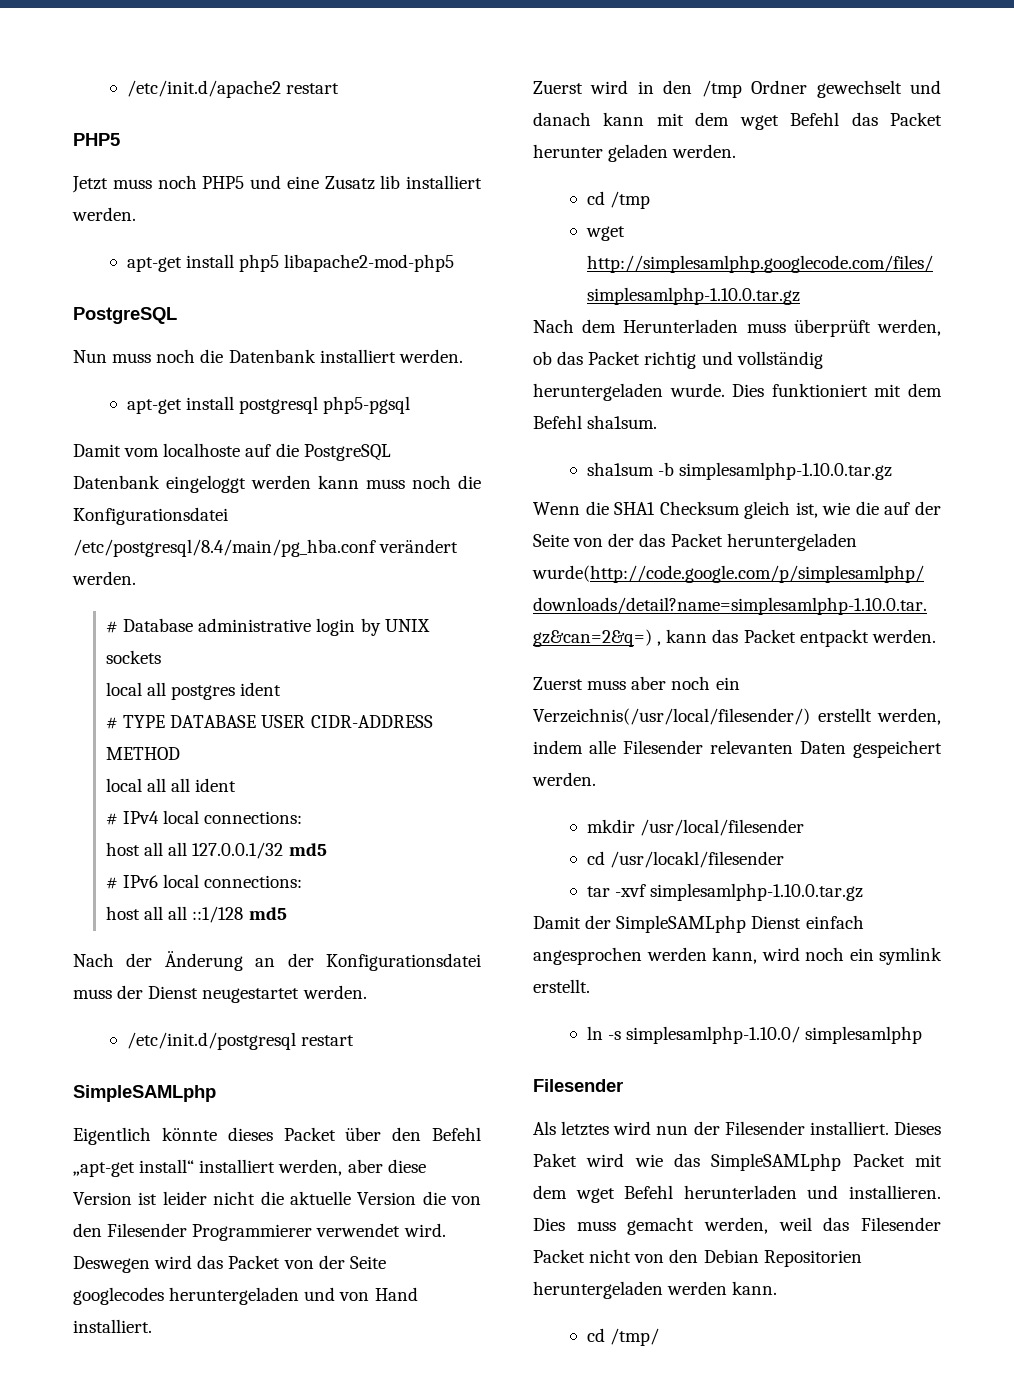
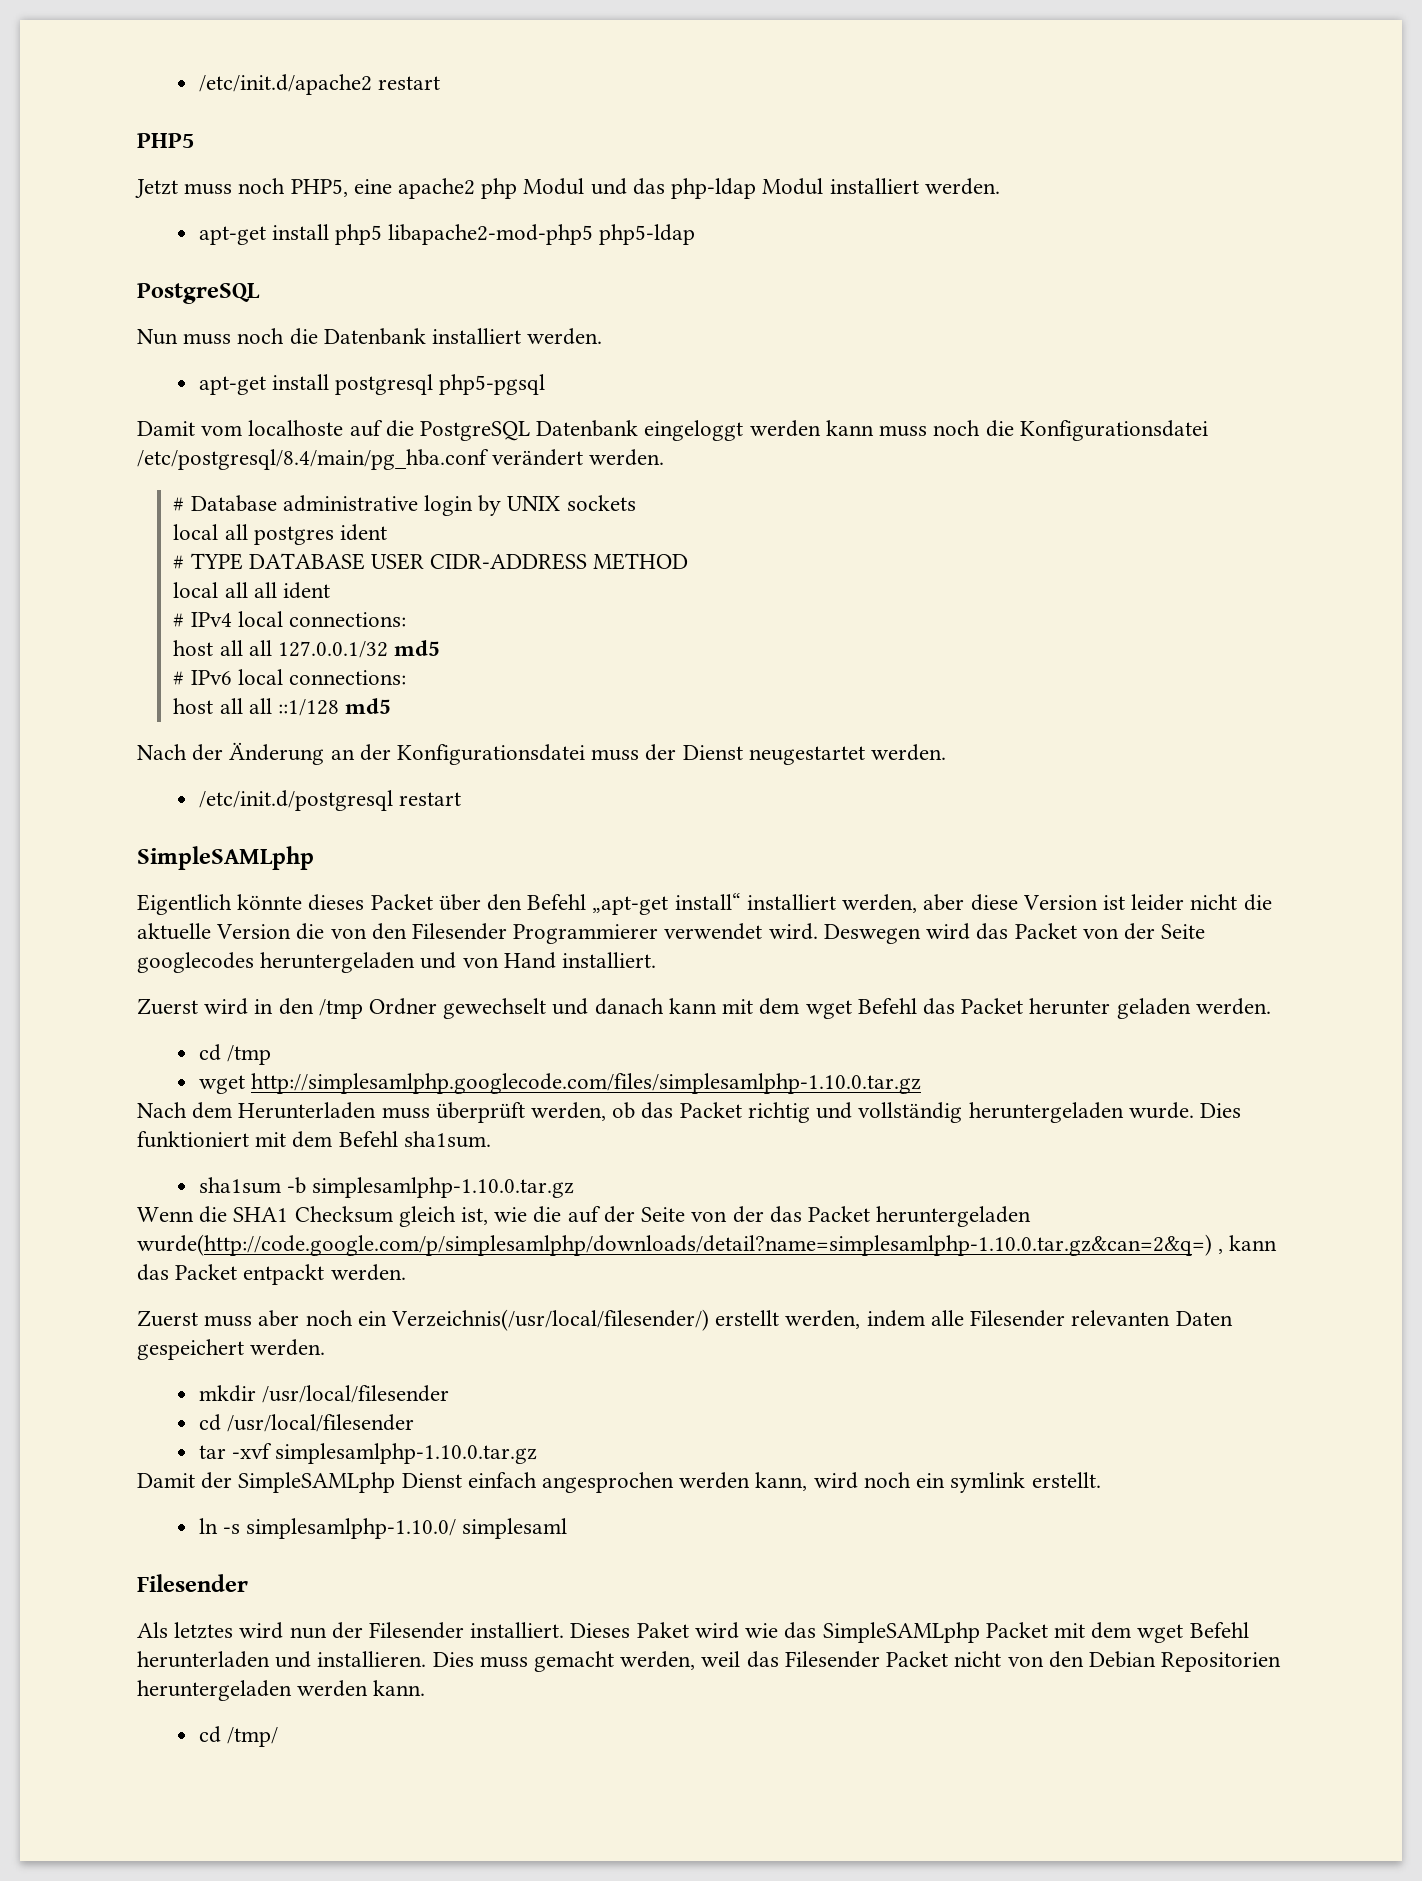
- Jetzt muss noch PHP5 und eine Zusatz lib installiert werden.
+ Jetzt muss noch PHP5, eine apache2 php Modul und das php-ldap Modul installiert werden.
- apt-get install php5 libapache2-mod-php5
+ apt-get install php5 libapache2-mod-php5 php5-ldap
- cd /usr/locakl/filesender
+ cd /usr/local/filesender
- ln -s simplesamlphp-1.10.0/ simplesamlphp
+ ln -s simplesamlphp-1.10.0/ simplesaml

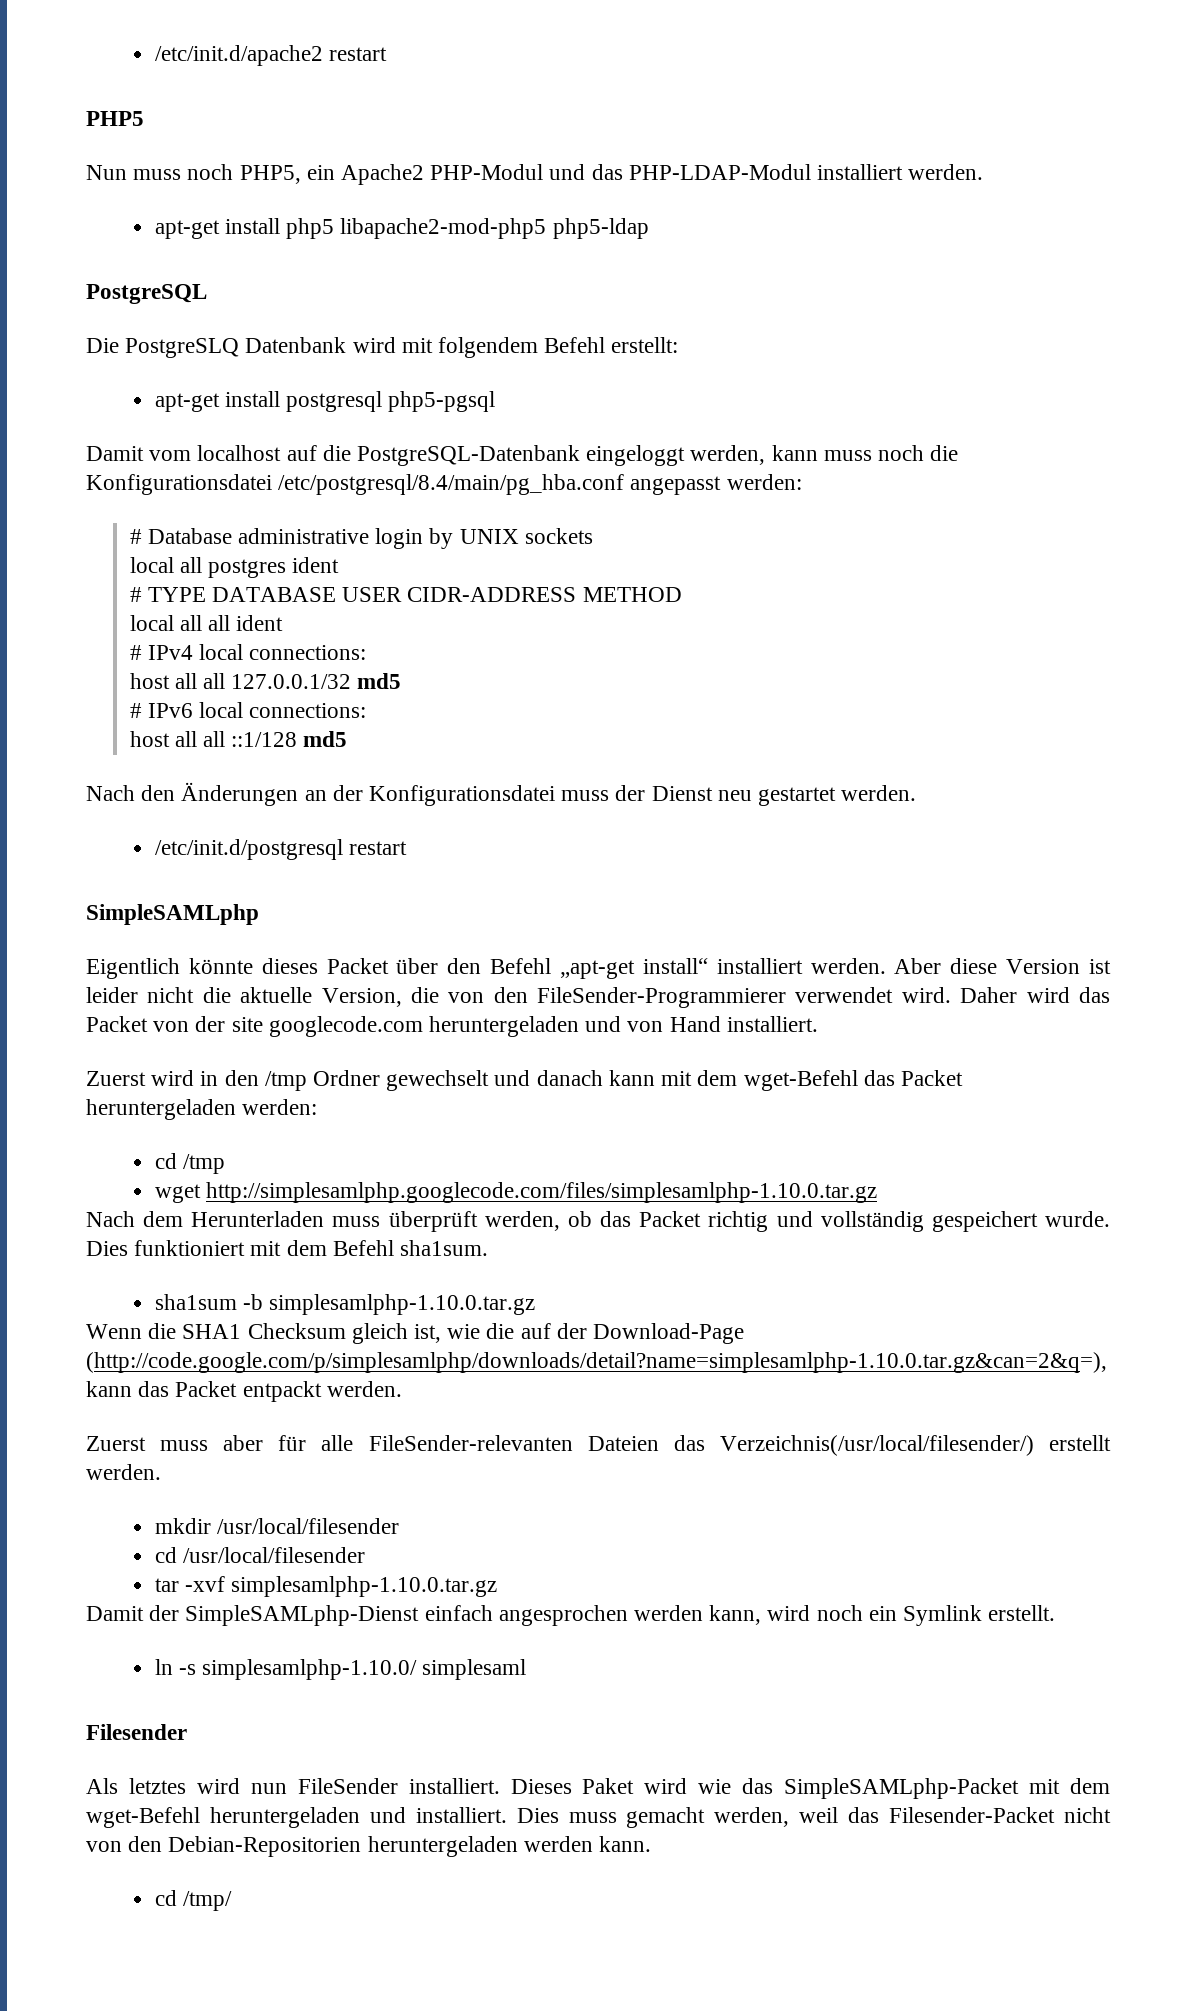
- Jetzt muss noch PHP5, eine apache2 php Modul und das php-ldap Modul installiert werden.
+ Nun muss noch PHP5, ein Apache2 PHP-Modul und das PHP-LDAP-Modul installiert werden.
- Nun muss noch die Datenbank installiert werden.
+ Die PostgreSLQ Datenbank wird mit folgendem Befehl erstellt:
- Damit vom localhoste auf die PostgreSQL Datenbank eingeloggt werden kann muss noch die Konfigurationsdatei /etc/postgresql/8.4/main/pg_hba.conf verändert werden.
+ Damit vom localhost auf die PostgreSQL-Datenbank eingeloggt werden, kann muss noch die Konfigurationsdatei /etc/postgresql/8.4/main/pg_hba.conf angepasst werden:
- Nach der Änderung an der Konfigurationsdatei muss der Dienst neugestartet werden.
+ Nach den Änderungen an der Konfigurationsdatei muss der Dienst neu gestartet werden.
- Eigentlich könnte dieses Packet über den Befehl „apt-get install“ installiert werden, aber diese Version ist leider nicht die aktuelle Version die von den Filesender Programmierer verwendet wird.
+ Eigentlich könnte dieses Packet über den Befehl „apt-get install“ installiert werden. Aber diese Version ist leider nicht die aktuelle Version, die von den FileSender-Programmierer verwendet wird.
- Deswegen wird das Packet von der Seite googlecodes heruntergeladen und von Hand installiert.
+ Daher wird das Packet von der site googlecode.com heruntergeladen und von Hand installiert.
- Zuerst wird in den /tmp Ordner gewechselt und danach kann mit dem wget Befehl das Packet herunter geladen werden.
+ Zuerst wird in den /tmp Ordner gewechselt und danach kann mit dem wget-Befehl das Packet heruntergeladen werden:
- Nach dem Herunterladen muss überprüft werden, ob das Packet richtig und vollständig heruntergeladen wurde.
+ Nach dem Herunterladen muss überprüft werden, ob das Packet richtig und vollständig gespeichert wurde.
- Wenn die SHA1 Checksum gleich ist, wie die auf der Seite von der das Packet heruntergeladen wurde(http://code.google.com/p/simplesamlphp/downloads/detail?name=simplesamlphp-1.10.0.tar.gz&can=2&q=) , kann das Packet entpackt werden.
+ Wenn die SHA1 Checksum gleich ist, wie die auf der Download-Page (http://code.google.com/p/simplesamlphp/downloads/detail?name=simplesamlphp-1.10.0.tar.gz&can=2&q=), kann das Packet entpackt werden.
- Zuerst muss aber noch ein Verzeichnis(/usr/local/filesender/) erstellt werden, indem alle Filesender relevanten Daten gespeichert werden.
+ Zuerst muss aber für alle FileSender-relevanten Dateien das Verzeichnis(/usr/local/filesender/) erstellt werden.
- Damit der SimpleSAMLphp Dienst einfach angesprochen werden kann, wird noch ein symlink erstellt.
+ Damit der SimpleSAMLphp-Dienst einfach angesprochen werden kann, wird noch ein Symlink erstellt.
- Als letztes wird nun der Filesender installiert.
+ Als letztes wird nun FileSender installiert.
- Dieses Paket wird wie das SimpleSAMLphp Packet mit dem wget Befehl herunterladen und installieren.
+ Dieses Paket wird wie das SimpleSAMLphp-Packet mit dem wget-Befehl heruntergeladen und installiert.
- Dies muss gemacht werden, weil das Filesender Packet nicht von den Debian Repositorien heruntergeladen werden kann.
+ Dies muss gemacht werden, weil das Filesender-Packet nicht von den Debian-Repositorien heruntergeladen werden kann.

